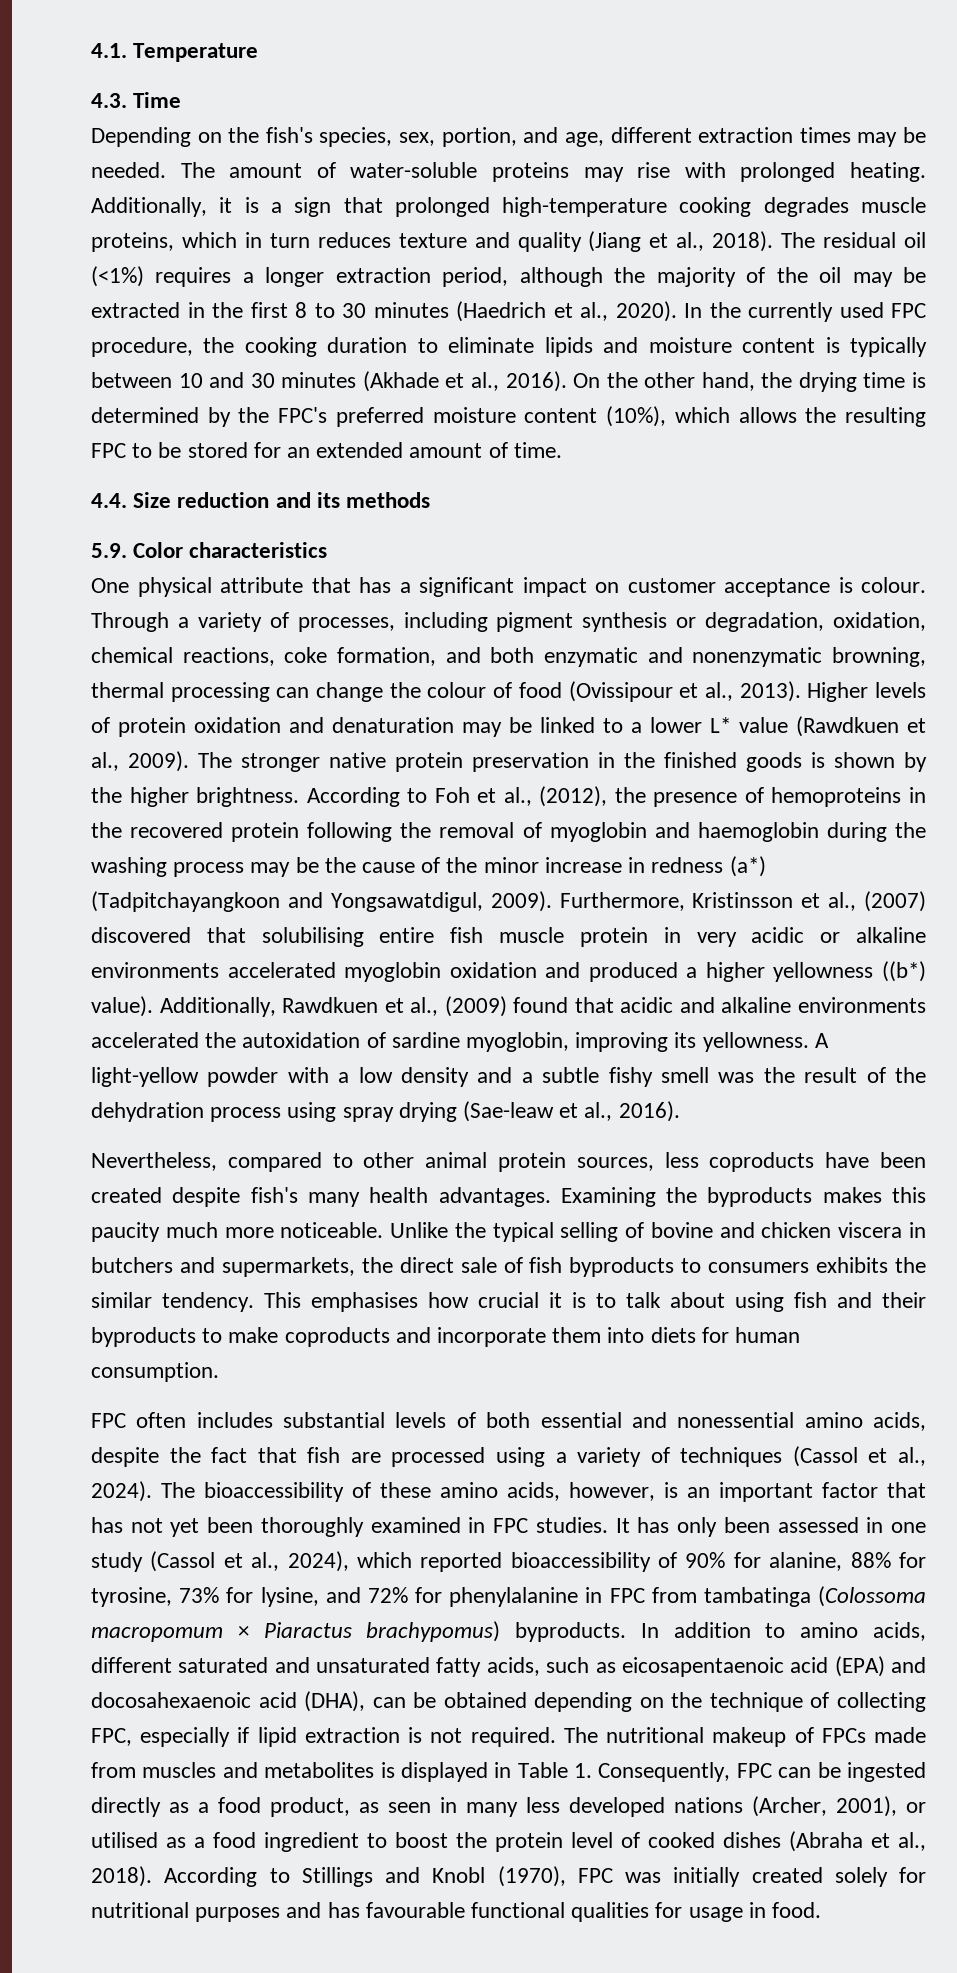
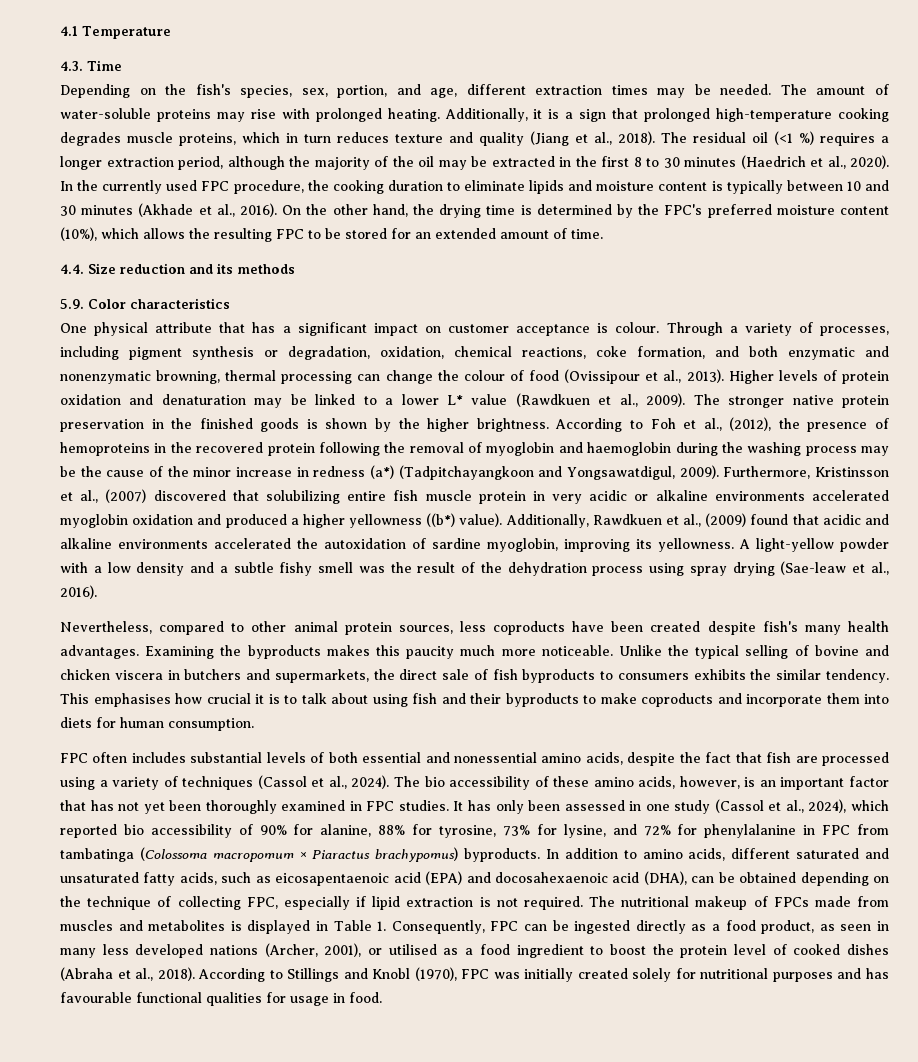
- 4.1. Temperature
+ 4.1 Temperature
- The residual oil (<1%) requires a longer extraction period, although the majority of the oil may be extracted in the first 8 to 30 minutes (Haedrich et al., 2020).
+ The residual oil (<1 %) requires a longer extraction period, although the majority of the oil may be extracted in the first 8 to 30 minutes (Haedrich et al., 2020).
- Furthermore, Kristinsson et al., (2007) discovered that solubilising entire fish muscle protein in very acidic or alkaline environments accelerated myoglobin oxidation and produced a higher yellowness ((b*) value).
+ Furthermore, Kristinsson et al., (2007) discovered that solubilizing entire fish muscle protein in very acidic or alkaline environments accelerated myoglobin oxidation and produced a higher yellowness ((b*) value).
- The bioaccessibility of these amino acids, however, is an important factor that has not yet been thoroughly examined in FPC studies.
+ The bio accessibility of these amino acids, however, is an important factor that has not yet been thoroughly examined in FPC studies.
- It has only been assessed in one study (Cassol et al., 2024), which reported bioaccessibility of 90% for alanine, 88% for tyrosine, 73% for lysine, and 72% for phenylalanine in FPC from tambatinga (Colossoma macropomum × Piaractus brachypomus) byproducts.
+ It has only been assessed in one study (Cassol et al., 2024), which reported bio accessibility of 90% for alanine, 88% for tyrosine, 73% for lysine, and 72% for phenylalanine in FPC from tambatinga (Colossoma macropomum × Piaractus brachypomus) byproducts.

